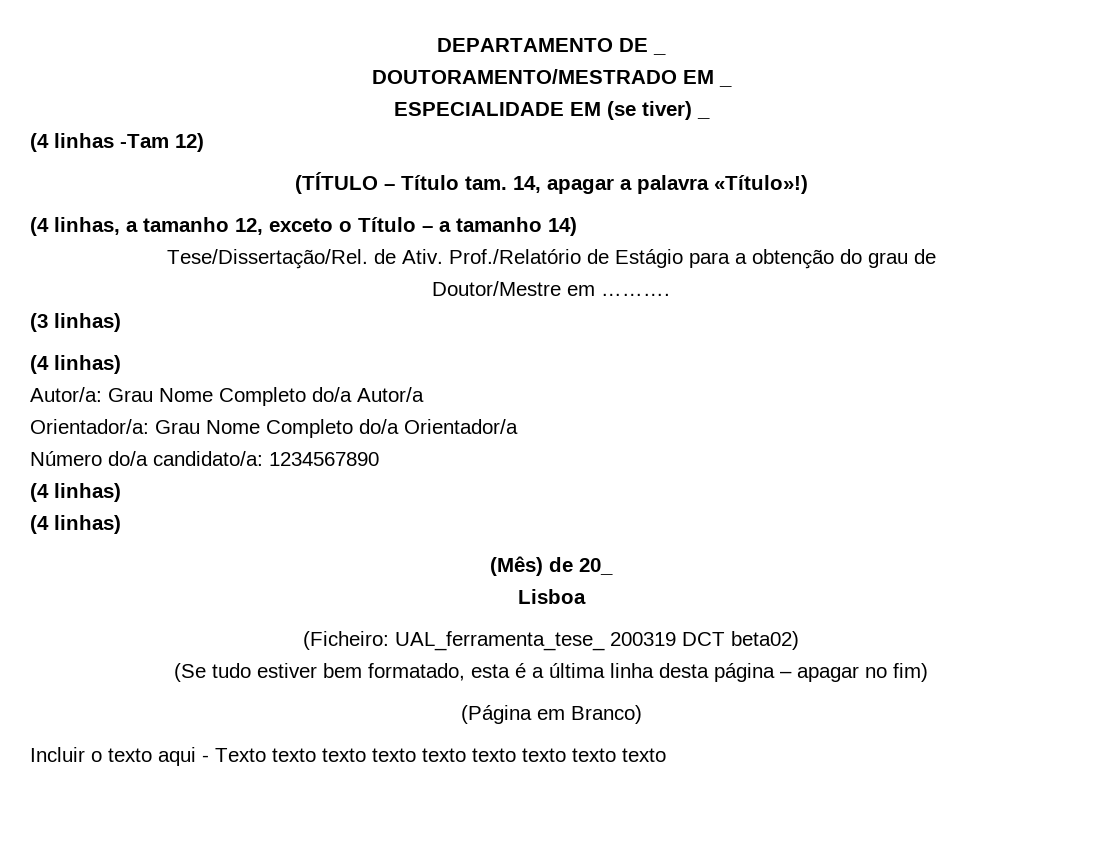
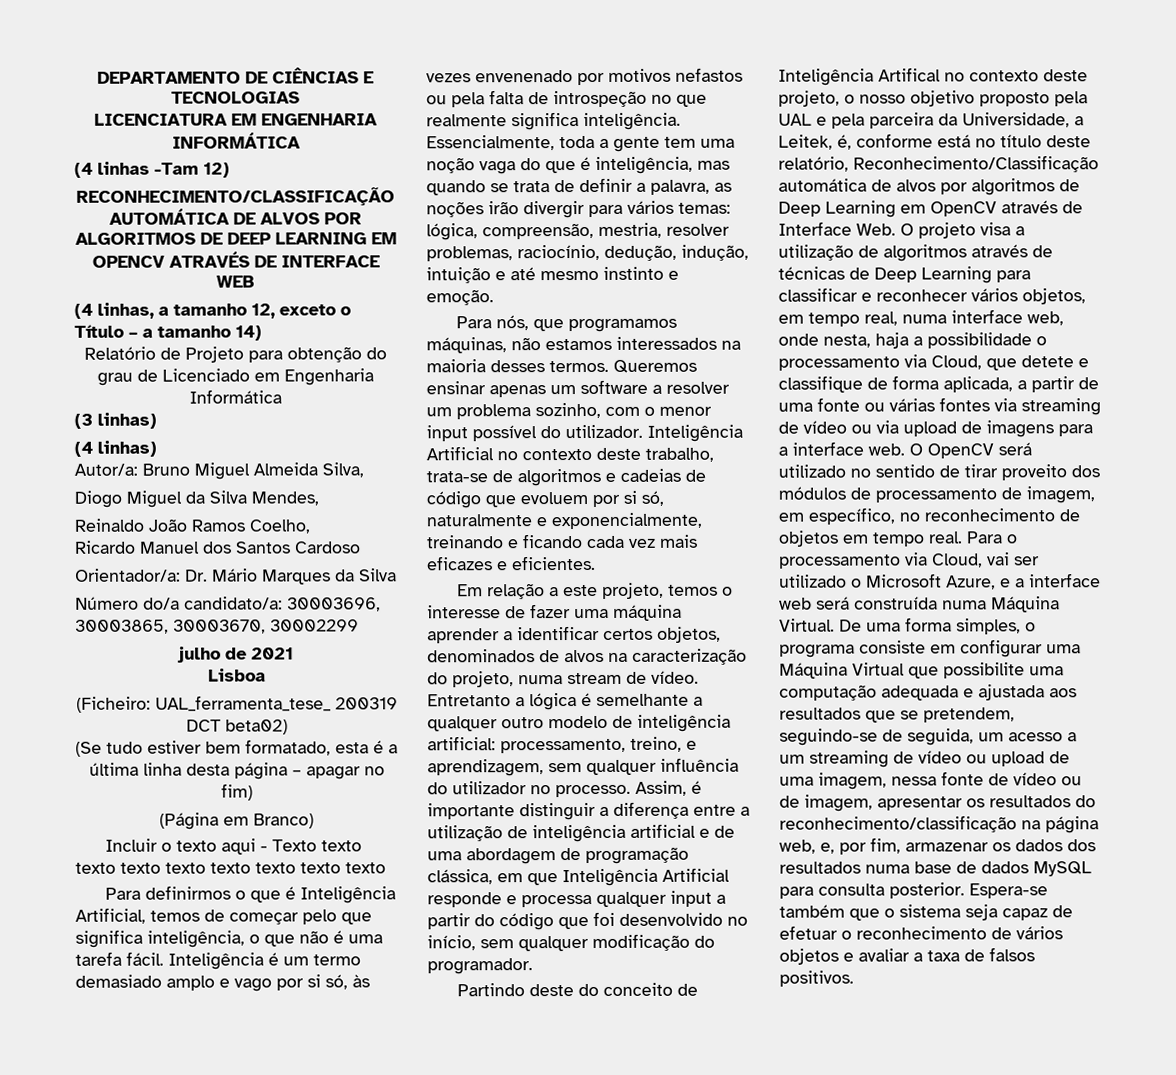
- DEPARTAMENTO DE _
- DOUTORAMENTO/MESTRADO EM _
- ESPECIALIDADE EM (se tiver) _
+ DEPARTAMENTO DE CIÊNCIAS E TECNOLOGIAS
+ LICENCIATURA EM ENGENHARIA INFORMÁTICA
  (4 linhas -Tam 12)
- (TÍTULO – Título tam. 14, apagar a palavra «Título»!)
+ RECONHECIMENTO/CLASSIFICAÇÃO AUTOMÁTICA DE ALVOS POR ALGORITMOS DE DEEP LEARNING EM OPENCV ATRAVÉS DE INTERFACE WEB
- Tese/Dissertação/Rel. de Ativ. Prof./Relatório de Estágio para a obtenção do grau de
- Doutor/Mestre em ……….
+ Relatório de Projeto para obtenção do grau de Licenciado em Engenharia Informática
- Autor/a: Grau Nome Completo do/a Autor/a
- Orientador/a: Grau Nome Completo do/a Orientador/a
- Número do/a candidato/a: 1234567890
- (4 linhas)
- (4 linhas)
- (Mês) de 20_
+ Autor/a: Bruno Miguel Almeida Silva,
+ Diogo Miguel da Silva Mendes,
+ Reinaldo João Ramos Coelho,
+ Ricardo Manuel dos Santos Cardoso
+ Orientador/a: Dr. Mário Marques da Silva
+ Número do/a candidato/a: 30003696, 30003865, 30003670, 30002299
+ julho de 2021
+ Para definirmos o que é Inteligência Artificial, temos de começar pelo que significa inteligência, o que não é uma tarefa fácil. Inteligência é um termo demasiado amplo e vago por si só, às vezes envenenado por motivos nefastos ou pela falta de introspeção no que realmente significa inteligência. Essencialmente, toda a gente tem uma noção vaga do que é inteligência, mas quando se trata de definir a palavra, as noções irão divergir para vários temas: lógica, compreensão, mestria, resolver problemas, raciocínio, dedução, indução, intuição e até mesmo instinto e emoção.
+ Para nós, que programamos máquinas, não estamos interessados na maioria desses termos. Queremos ensinar apenas um software a resolver um problema sozinho, com o menor input possível do utilizador. Inteligência Artificial no contexto deste trabalho, trata-se de algoritmos e cadeias de código que evoluem por si só, naturalmente e exponencialmente, treinando e ficando cada vez mais eficazes e eficientes.
+ Em relação a este projeto, temos o interesse de fazer uma máquina aprender a identificar certos objetos, denominados de alvos na caracterização do projeto, numa stream de vídeo. Entretanto a lógica é semelhante a qualquer outro modelo de inteligência artificial: processamento, treino, e aprendizagem, sem qualquer influência do utilizador no processo. Assim, é importante distinguir a diferença entre a utilização de inteligência artificial e de uma abordagem de programação clássica, em que Inteligência Artificial responde e processa qualquer input a partir do código que foi desenvolvido no início, sem qualquer modificação do programador.
+ Partindo deste do conceito de Inteligência Artifical no contexto deste projeto, o nosso objetivo proposto pela UAL e pela parceira da Universidade, a Leitek, é, conforme está no título deste relatório, Reconhecimento/Classificação automática de alvos por algoritmos de Deep Learning em OpenCV através de Interface Web. O projeto visa a utilização de algoritmos através de técnicas de Deep Learning para classificar e reconhecer vários objetos, em tempo real, numa interface web, onde nesta, haja a possibilidade o processamento via Cloud, que detete e classifique de forma aplicada, a partir de uma fonte ou várias fontes via streaming de vídeo ou via upload de imagens para a interface web. O OpenCV será utilizado no sentido de tirar proveito dos módulos de processamento de imagem, em específico, no reconhecimento de objetos em tempo real. Para o processamento via Cloud, vai ser utilizado o Microsoft Azure, e a interface web será construída numa Máquina Virtual. De uma forma simples, o programa consiste em configurar uma Máquina Virtual que possibilite uma computação adequada e ajustada aos resultados que se pretendem, seguindo-se de seguida, um acesso a um streaming de vídeo ou upload de uma imagem, nessa fonte de vídeo ou de imagem, apresentar os resultados do reconhecimento/classificação na página web, e, por fim, armazenar os dados dos resultados numa base de dados MySQL para consulta posterior. Espera-se também que o sistema seja capaz de efetuar o reconhecimento de vários objetos e avaliar a taxa de falsos positivos.

